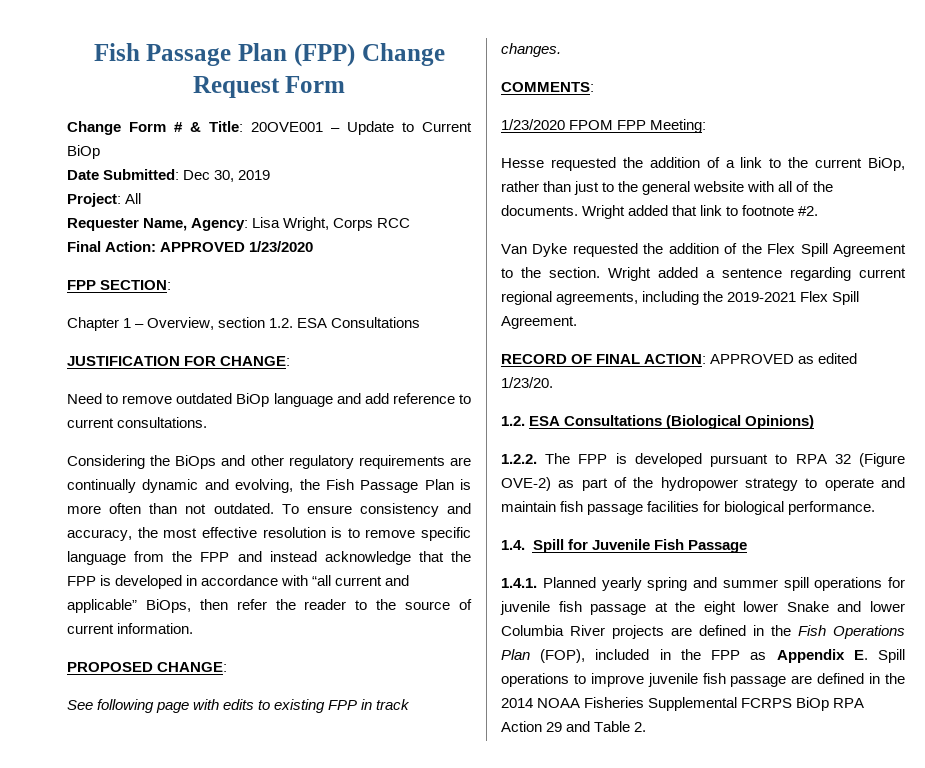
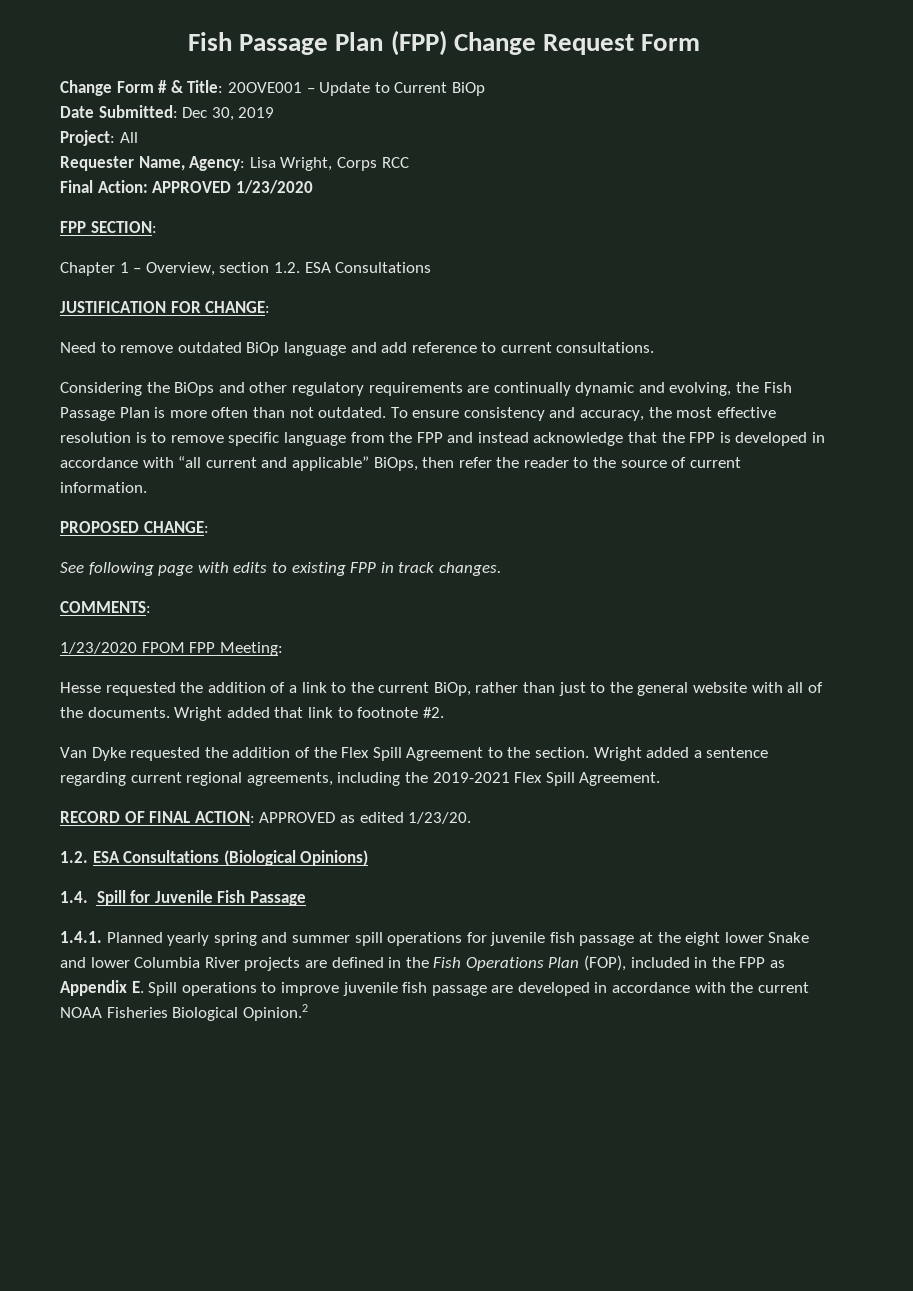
- 1.2.2. The FPP is developed pursuant to RPA 32 (Figure OVE-2) as part of the hydropower strategy to operate and maintain fish passage facilities for biological performance.
- 1.4.1. Planned yearly spring and summer spill operations for juvenile fish passage at the eight lower Snake and lower Columbia River projects are defined in the Fish Operations Plan (FOP), included in the FPP as Appendix E. Spill operations to improve juvenile fish passage are defined in the 2014 NOAA Fisheries Supplemental FCRPS BiOp RPA Action 29 and Table 2.
+ 1.4.1. Planned yearly spring and summer spill operations for juvenile fish passage at the eight lower Snake and lower Columbia River projects are defined in the Fish Operations Plan (FOP), included in the FPP as Appendix E. Spill operations to improve juvenile fish passage are developed in accordance with the current NOAA Fisheries Biological Opinion.2

